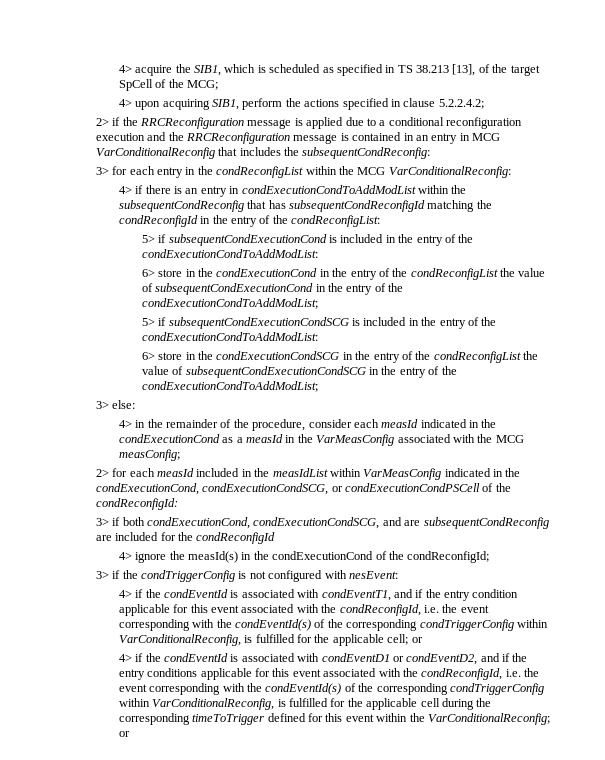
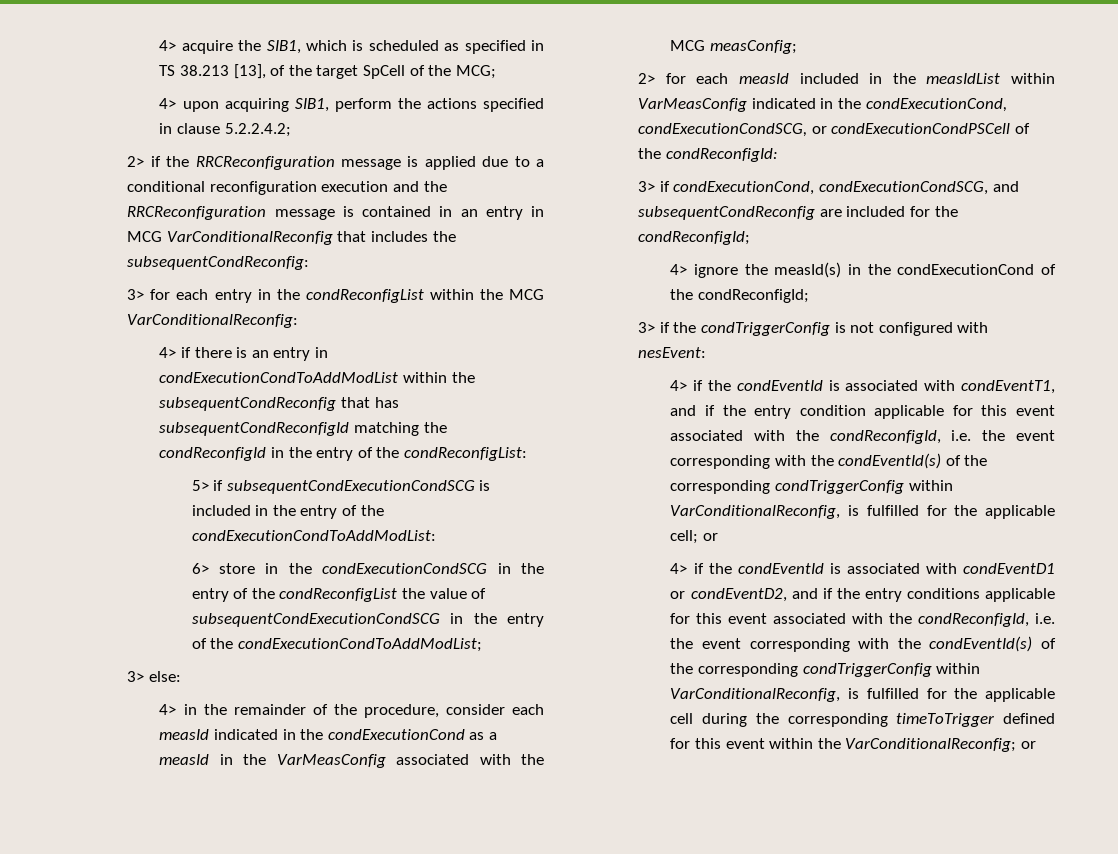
- 5> if subsequentCondExecutionCond is included in the entry of the condExecutionCondToAddModList:
- 6> store in the condExecutionCond in the entry of the condReconfigList the value of subsequentCondExecutionCond in the entry of the condExecutionCondToAddModList;
- 3> if both condExecutionCond, condExecutionCondSCG, and are subsequentCondReconfig are included for the condReconfigId
+ 3> if condExecutionCond, condExecutionCondSCG, and subsequentCondReconfig are included for the condReconfigId;

